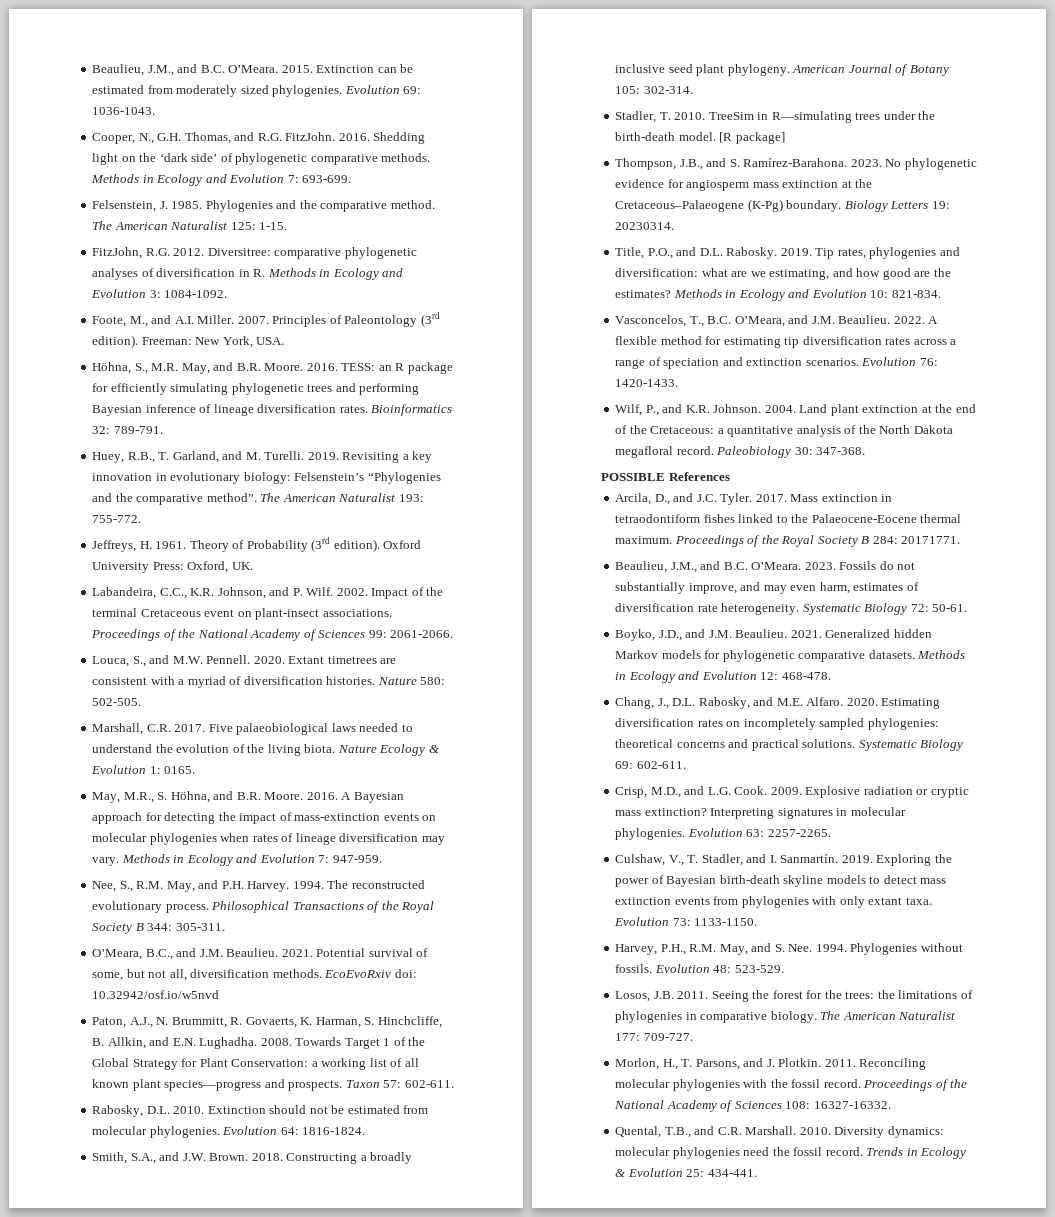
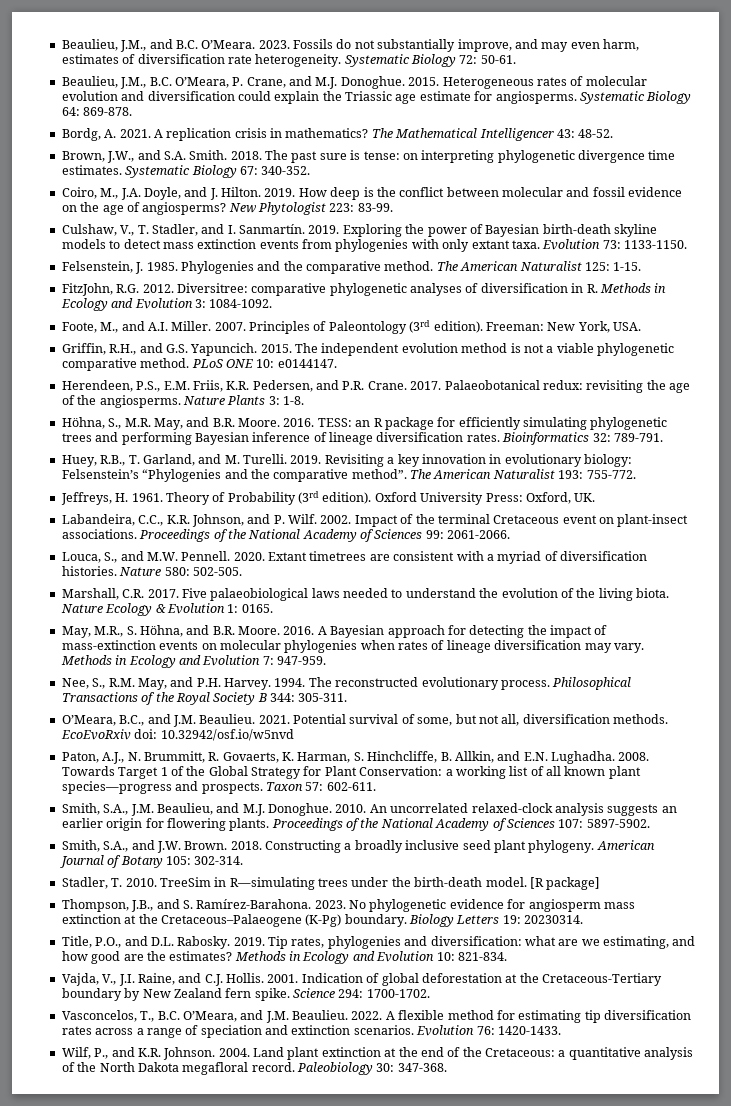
- Beaulieu, J.M., and B.C. O’Meara. 2015. Extinction can be estimated from moderately sized phylogenies. Evolution 69: 1036-1043.
- Cooper, N., G.H. Thomas, and R.G. FitzJohn. 2016. Shedding light on the ‘dark side’ of phylogenetic comparative methods. Methods in Ecology and Evolution 7: 693-699.
+ Beaulieu, J.M., and B.C. O’Meara. 2023. Fossils do not substantially improve, and may even harm, estimates of diversification rate heterogeneity. Systematic Biology 72: 50-61.
+ Beaulieu, J.M., B.C. O’Meara, P. Crane, and M.J. Donoghue. 2015. Heterogeneous rates of molecular evolution and diversification could explain the Triassic age estimate for angiosperms. Systematic Biology 64: 869-878.
+ Bordg, A. 2021. A replication crisis in mathematics? The Mathematical Intelligencer 43: 48-52.
+ Brown, J.W., and S.A. Smith. 2018. The past sure is tense: on interpreting phylogenetic divergence time estimates. Systematic Biology 67: 340-352.
+ Coiro, M., J.A. Doyle, and J. Hilton. 2019. How deep is the conflict between molecular and fossil evidence on the age of angiosperms? New Phytologist 223: 83-99.
+ Culshaw, V., T. Stadler, and I. Sanmartín. 2019. Exploring the power of Bayesian birth-death skyline models to detect mass extinction events from phylogenies with only extant taxa. Evolution 73: 1133-1150.
+ Griffin, R.H., and G.S. Yapuncich. 2015. The independent evolution method is not a viable phylogenetic comparative method. PLoS ONE 10: e0144147.
+ Herendeen, P.S., E.M. Friis, K.R. Pedersen, and P.R. Crane. 2017. Palaeobotanical redux: revisiting the age of the angiosperms. Nature Plants 3: 1-8.
- Rabosky, D.L. 2010. Extinction should not be estimated from molecular phylogenies. Evolution 64: 1816-1824.
+ Smith, S.A., J.M. Beaulieu, and M.J. Donoghue. 2010. An uncorrelated relaxed-clock analysis suggests an earlier origin for flowering plants. Proceedings of the National Academy of Sciences 107: 5897-5902.
+ Vajda, V., J.I. Raine, and C.J. Hollis. 2001. Indication of global deforestation at the Cretaceous-Tertiary boundary by New Zealand fern spike. Science 294: 1700-1702.
- POSSIBLE References
- Arcila, D., and J.C. Tyler. 2017. Mass extinction in tetraodontiform fishes linked to the Palaeocene-Eocene thermal maximum. Proceedings of the Royal Society B 284: 20171771.
- Beaulieu, J.M., and B.C. O’Meara. 2023. Fossils do not substantially improve, and may even harm, estimates of diversification rate heterogeneity. Systematic Biology 72: 50-61.
- Boyko, J.D., and J.M. Beaulieu. 2021. Generalized hidden Markov models for phylogenetic comparative datasets. Methods in Ecology and Evolution 12: 468-478.
- Chang, J., D.L. Rabosky, and M.E. Alfaro. 2020. Estimating diversification rates on incompletely sampled phylogenies: theoretical concerns and practical solutions. Systematic Biology 69: 602-611.
- Crisp, M.D., and L.G. Cook. 2009. Explosive radiation or cryptic mass extinction? Interpreting signatures in molecular phylogenies. Evolution 63: 2257-2265.
- Culshaw, V., T. Stadler, and I. Sanmartín. 2019. Exploring the power of Bayesian birth-death skyline models to detect mass extinction events from phylogenies with only extant taxa. Evolution 73: 1133-1150.
- Harvey, P.H., R.M. May, and S. Nee. 1994. Phylogenies without fossils. Evolution 48: 523-529.
- Losos, J.B. 2011. Seeing the forest for the trees: the limitations of phylogenies in comparative biology. The American Naturalist 177: 709-727.
- Morlon, H., T. Parsons, and J. Plotkin. 2011. Reconciling molecular phylogenies with the fossil record. Proceedings of the National Academy of Sciences 108: 16327-16332.
- Quental, T.B., and C.R. Marshall. 2010. Diversity dynamics: molecular phylogenies need the fossil record. Trends in Ecology & Evolution 25: 434-441.

